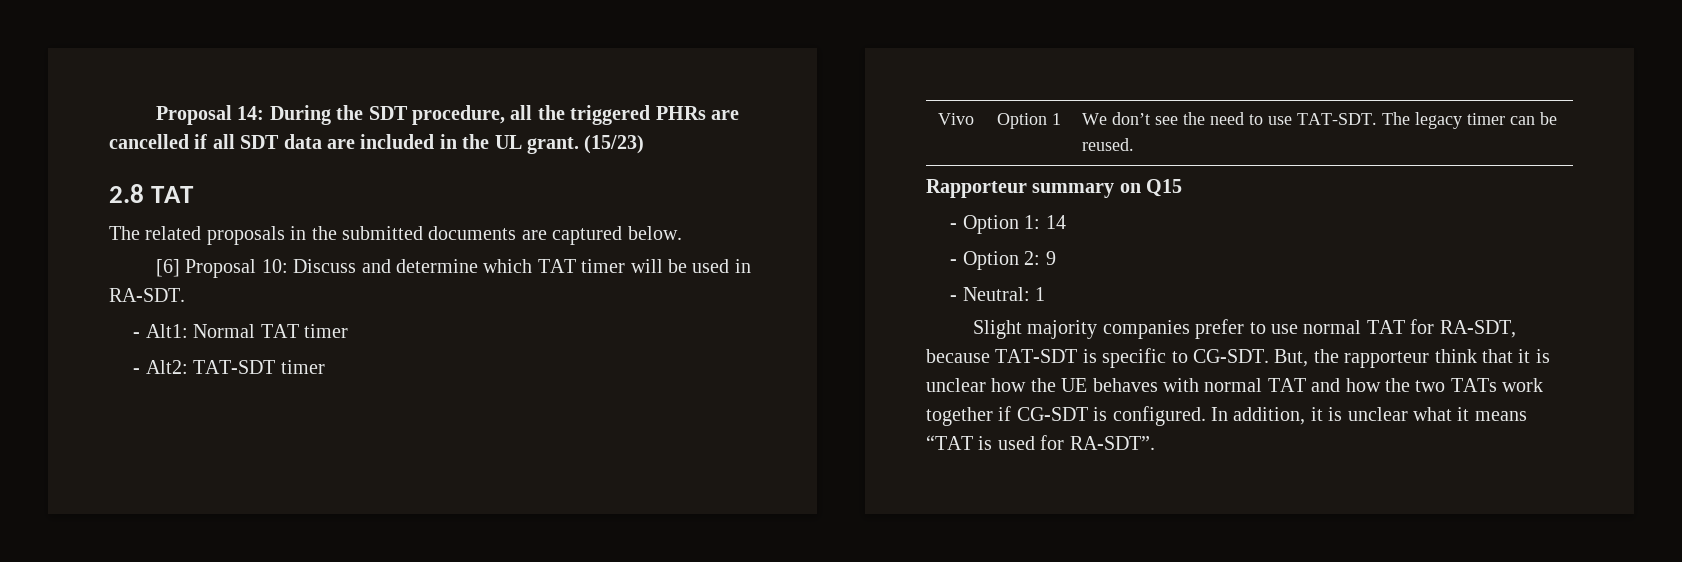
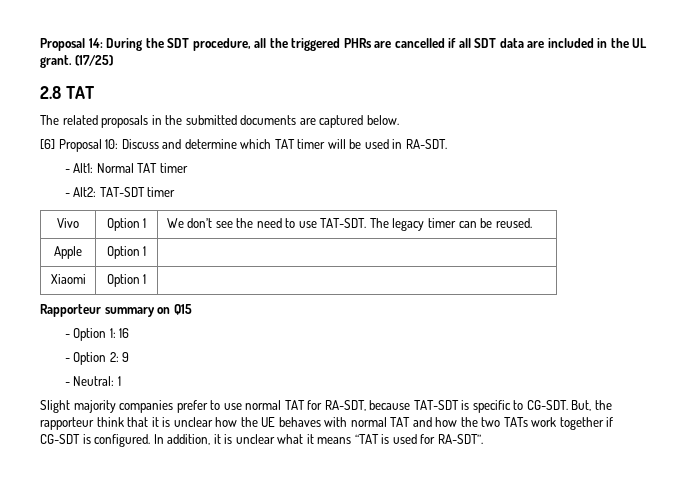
- (15/23)
+ (17/25)
+ Apple | Option 1 |
+ Xiaomi | Option 1 |
- - Option 1: 14
+ - Option 1: 16

